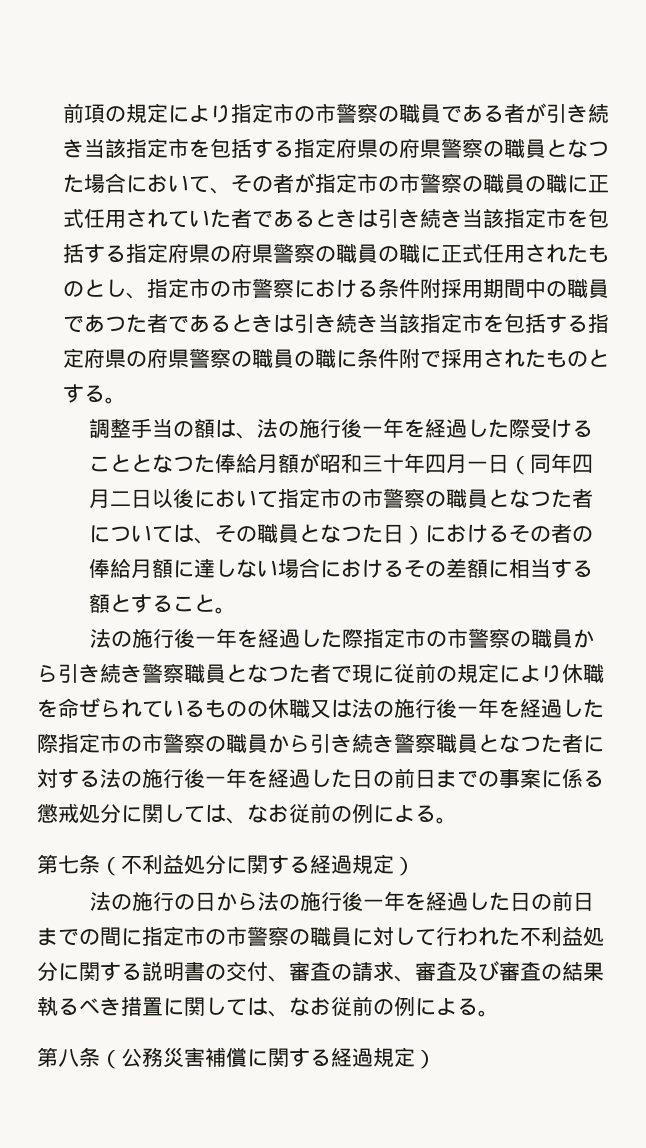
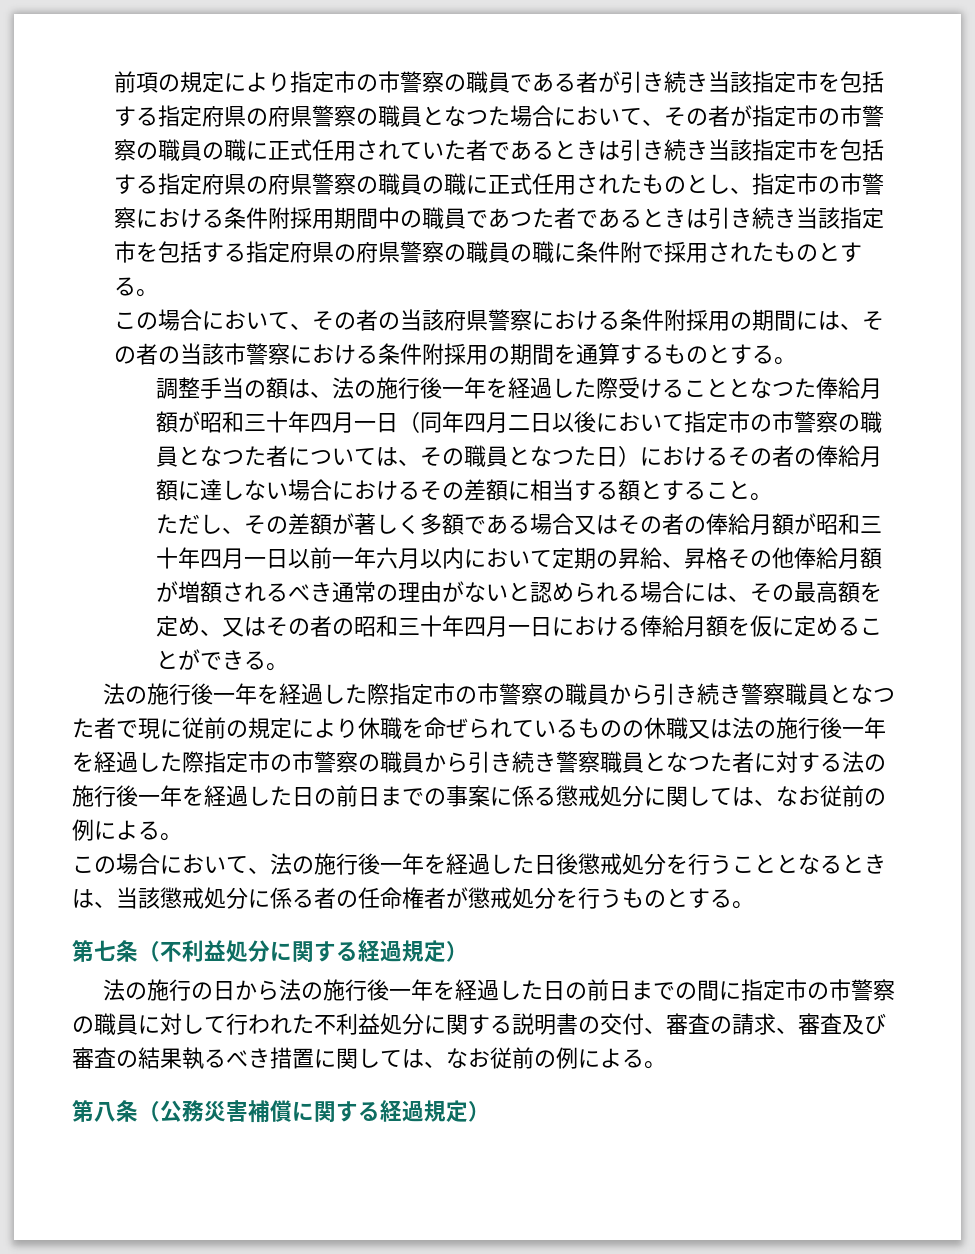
+ この場合において、その者の当該府県警察における条件附採用の期間には、その者の当該市警察における条件附採用の期間を通算するものとする。
+ ただし、その差額が著しく多額である場合又はその者の俸給月額が昭和三十年四月一日以前一年六月以内において定期の昇給、昇格その他俸給月額が増額されるべき通常の理由がないと認められる場合には、その最高額を定め、又はその者の昭和三十年四月一日における俸給月額を仮に定めることができる。
+ この場合において、法の施行後一年を経過した日後懲戒処分を行うこととなるときは、当該懲戒処分に係る者の任命権者が懲戒処分を行うものとする。

